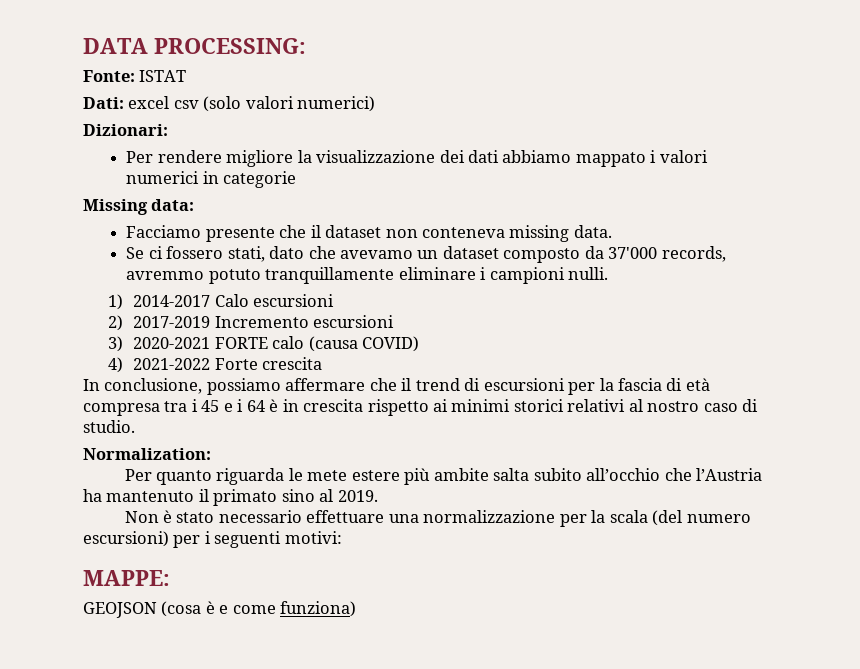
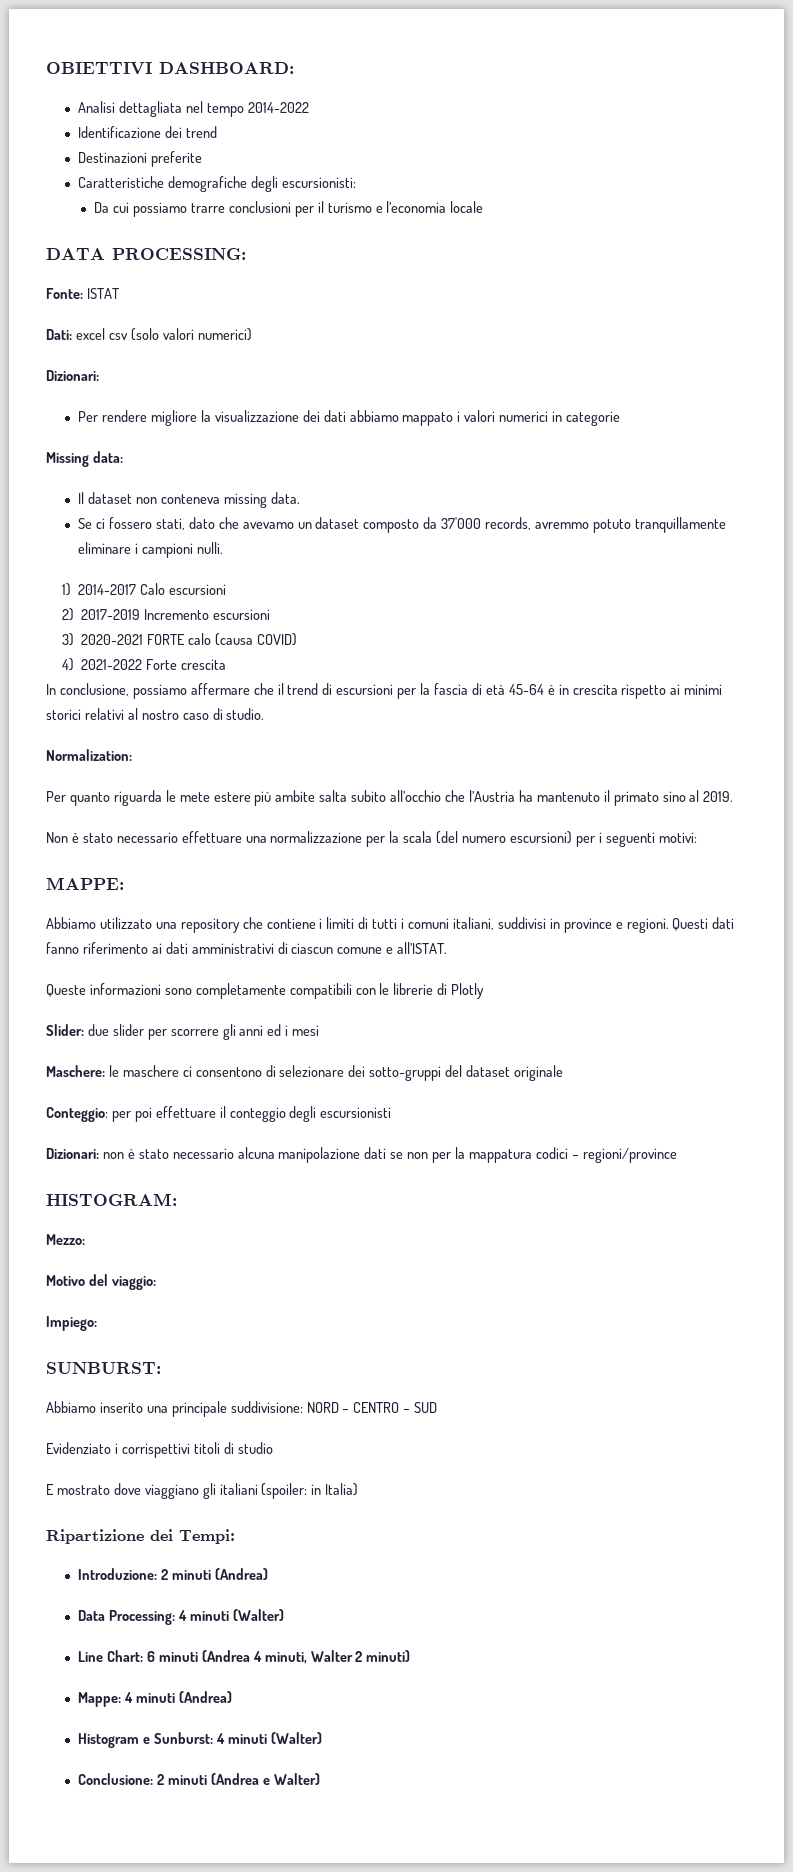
+ OBIETTIVI DASHBOARD:
+ Analisi dettagliata nel tempo 2014-2022
+ Identificazione dei trend
+ Destinazioni preferite
+ Caratteristiche demografiche degli escursionisti:
+ Da cui possiamo trarre conclusioni per il turismo e l’economia locale
- Facciamo presente che il dataset non conteneva missing data.
+ Il dataset non conteneva missing data.
- In conclusione, possiamo affermare che il trend di escursioni per la fascia di età compresa tra i 45 e i 64 è in crescita rispetto ai minimi storici relativi al nostro caso di studio.
+ In conclusione, possiamo affermare che il trend di escursioni per la fascia di età 45-64 è in crescita rispetto ai minimi storici relativi al nostro caso di studio.
- GEOJSON (cosa è e come funziona)
+ Abbiamo utilizzato una repository che contiene i limiti di tutti i comuni italiani, suddivisi in province e regioni. Questi dati fanno riferimento ai dati amministrativi di ciascun comune e all’ISTAT.
+ Queste informazioni sono completamente compatibili con le librerie di Plotly
+ Slider: due slider per scorrere gli anni ed i mesi
+ Maschere: le maschere ci consentono di selezionare dei sotto-gruppi del dataset originale
+ Conteggio: per poi effettuare il conteggio degli escursionisti
+ Dizionari: non è stato necessario alcuna manipolazione dati se non per la mappatura codici – regioni/province
+ HISTOGRAM:
+ Mezzo:
+ Motivo del viaggio:
+ Impiego:
+ SUNBURST:
+ Abbiamo inserito una principale suddivisione: NORD – CENTRO – SUD
+ Evidenziato i corrispettivi titoli di studio
+ E mostrato dove viaggiano gli italiani (spoiler: in Italia)
+ Ripartizione dei Tempi:
+ Introduzione: 2 minuti (Andrea)
+ Data Processing: 4 minuti (Walter)
+ Line Chart: 6 minuti (Andrea 4 minuti, Walter 2 minuti)
+ Mappe: 4 minuti (Andrea)
+ Histogram e Sunburst: 4 minuti (Walter)
+ Conclusione: 2 minuti (Andrea e Walter)

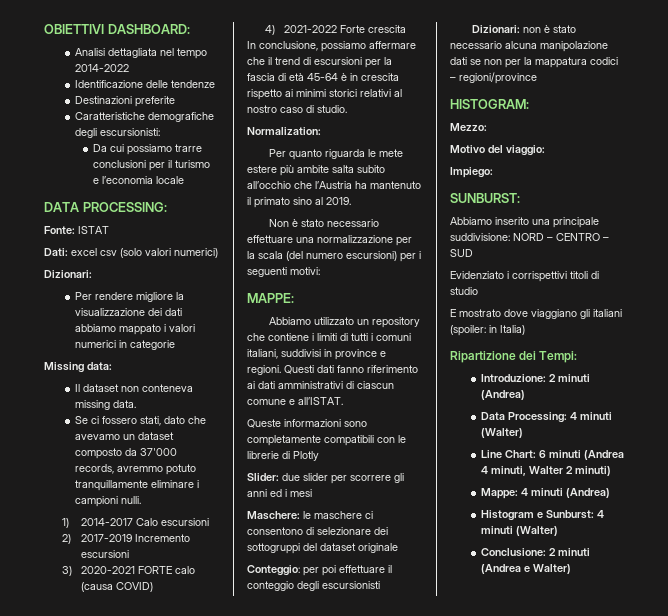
- Identificazione dei trend
+ Identificazione delle tendenze
- Abbiamo utilizzato una repository che contiene i limiti di tutti i comuni italiani, suddivisi in province e regioni.
+ Abbiamo utilizzato un repository che contiene i limiti di tutti i comuni italiani, suddivisi in province e regioni.
- Maschere: le maschere ci consentono di selezionare dei sotto-gruppi del dataset originale
+ Maschere: le maschere ci consentono di selezionare dei sottogruppi del dataset originale

